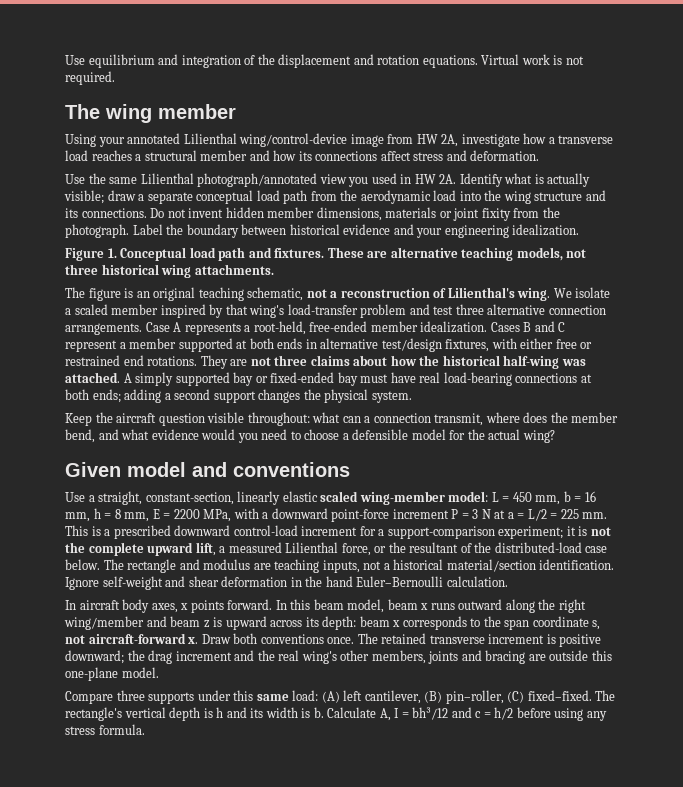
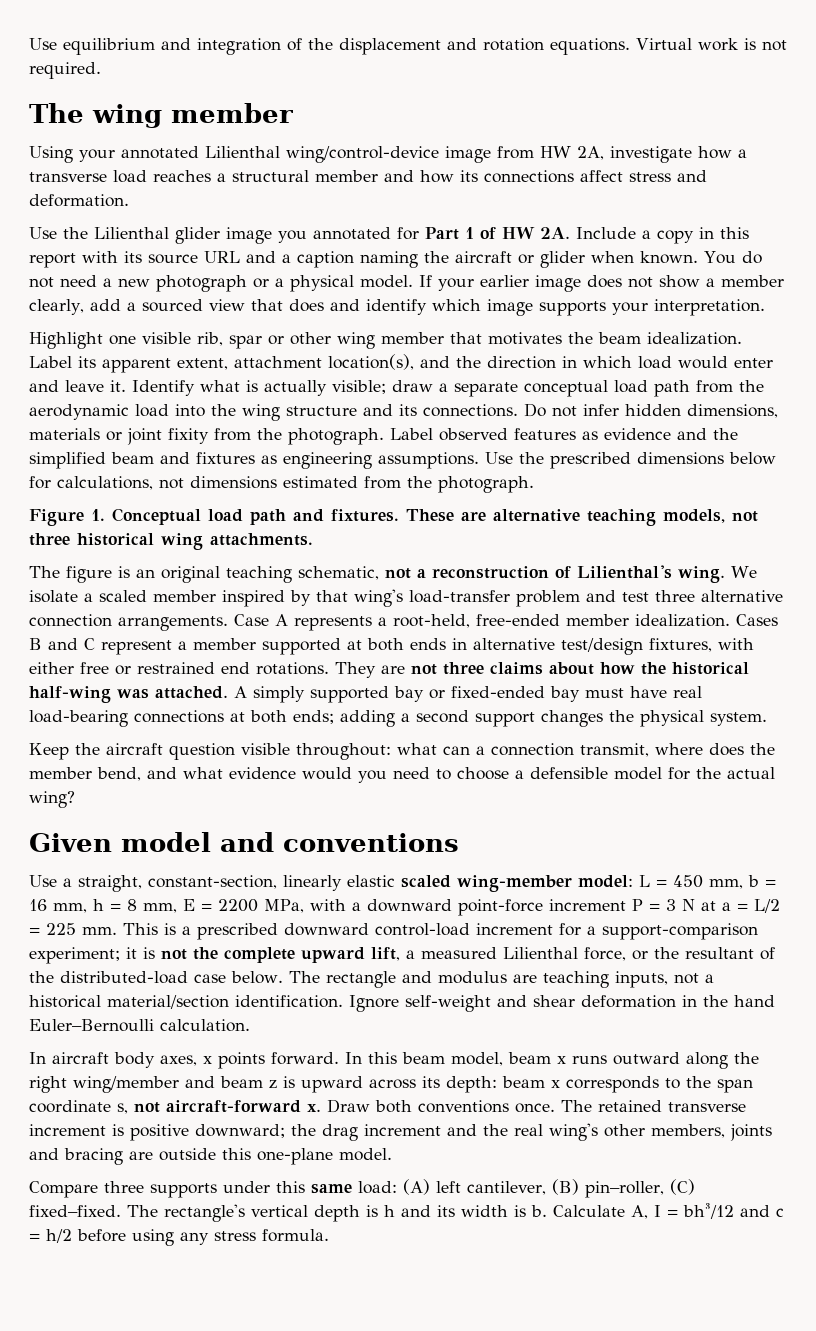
- Use the same Lilienthal photograph/annotated view you used in HW 2A.
+ Use the Lilienthal glider image you annotated for Part 1 of HW 2A. Include a copy in this report with its source URL and a caption naming the aircraft or glider when known. You do not need a new photograph or a physical model. If your earlier image does not show a member clearly, add a sourced view that does and identify which image supports your interpretation.
+ Highlight one visible rib, spar or other wing member that motivates the beam idealization. Label its apparent extent, attachment location(s), and the direction in which load would enter and leave it.
- Do not invent hidden member dimensions, materials or joint fixity from the photograph.
+ Do not infer hidden dimensions, materials or joint fixity from the photograph.
- Label the boundary between historical evidence and your engineering idealization.
+ Label observed features as evidence and the simplified beam and fixtures as engineering assumptions. Use the prescribed dimensions below for calculations, not dimensions estimated from the photograph.

